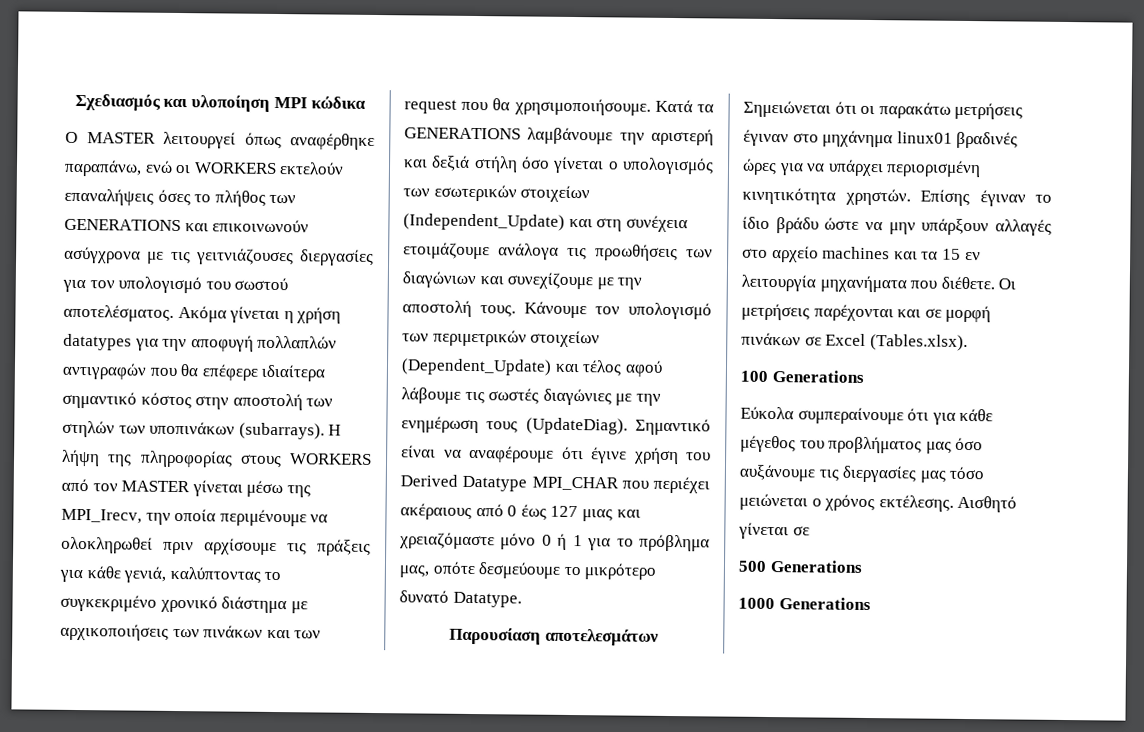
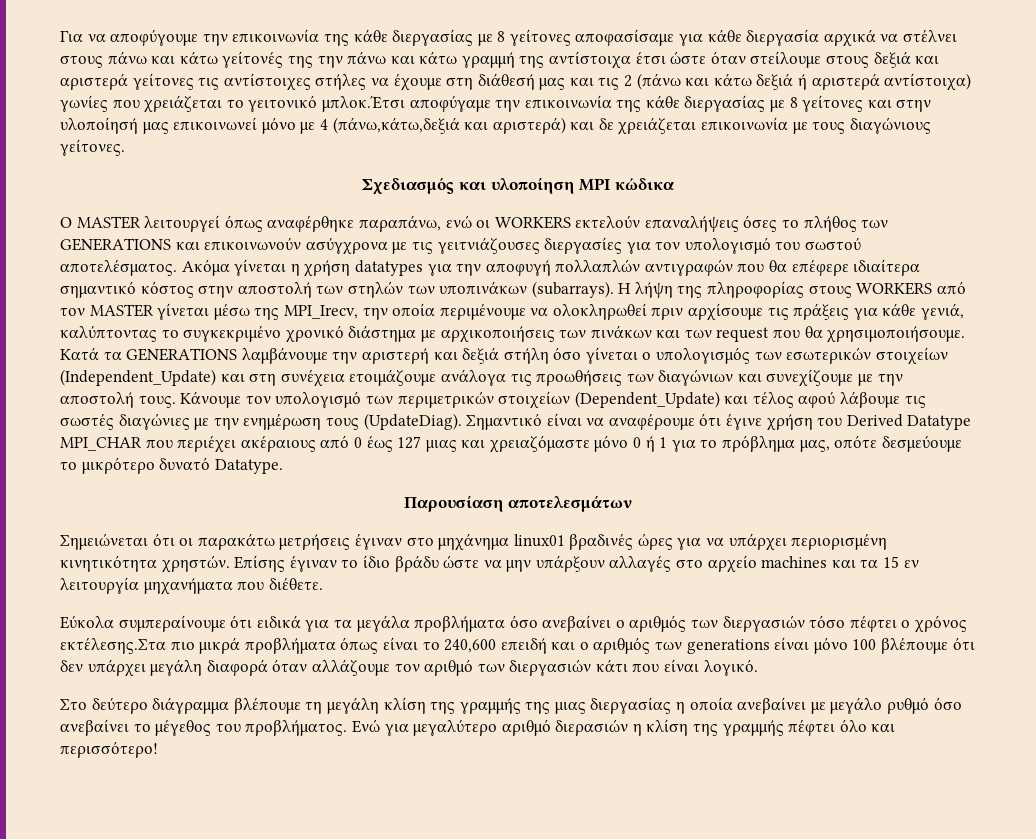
+ Για να αποφύγουμε την επικοινωνία της κάθε διεργασίας με 8 γείτονες αποφασίσαμε για κάθε διεργασία αρχικά να στέλνει στους πάνω και κάτω γείτονές της την πάνω και κάτω γραμμή της αντίστοιχα έτσι ώστε όταν στείλουμε στους δεξιά και αριστερά γείτονες τις αντίστοιχες στήλες να έχουμε στη διάθεσή μας και τις 2 (πάνω και κάτω δεξιά ή αριστερά αντίστοιχα) γωνίες που χρειάζεται το γειτονικό μπλοκ.Έτσι αποφύγαμε την επικοινωνία της κάθε διεργασίας με 8 γείτονες και στην υλοποίησή μας επικοινωνεί μόνο με 4 (πάνω,κάτω,δεξιά και αριστερά) και δε χρειάζεται επικοινωνία με τους διαγώνιους γείτονες.
- Επίσης έγιναν το ίδιο βράδυ ώστε να μην υπάρξουν αλλαγές στο αρχείο machines και τα 15 εν λειτουργία μηχανήματα που διέθετε. Οι μετρήσεις παρέχονται και σε μορφή πινάκων σε Excel (Tables.xlsx).
- 100 Generations
- Εύκολα συμπεραίνουμε ότι για κάθε μέγεθος του προβλήματος μας όσο αυξάνουμε τις διεργασίες μας τόσο μειώνεται ο χρόνος εκτέλεσης. Αισθητό γίνεται σε
- 500 Generations
- 1000 Generations
+ Επίσης έγιναν το ίδιο βράδυ ώστε να μην υπάρξουν αλλαγές στο αρχείο machines και τα 15 εν λειτουργία μηχανήματα που διέθετε.
+ Εύκολα συμπεραίνουμε ότι ειδικά για τα μεγάλα προβλήματα όσο ανεβαίνει ο αριθμός των διεργασιών τόσο πέφτει ο χρόνος εκτέλεσης.Στα πιο μικρά προβλήματα όπως είναι το 240,600 επειδή και ο αριθμός των generations είναι μόνο 100 βλέπουμε ότι δεν υπάρχει μεγάλη διαφορά όταν αλλάζουμε τον αριθμό των διεργασιών κάτι που είναι λογικό.
+ Στο δεύτερο διάγραμμα βλέπουμε τη μεγάλη κλίση της γραμμής της μιας διεργασίας η οποία ανεβαίνει με μεγάλο ρυθμό όσο ανεβαίνει το μέγεθος του προβλήματος. Ενώ για μεγαλύτερο αριθμό διερασιών η κλίση της γραμμής πέφτει όλο και περισσότερο!

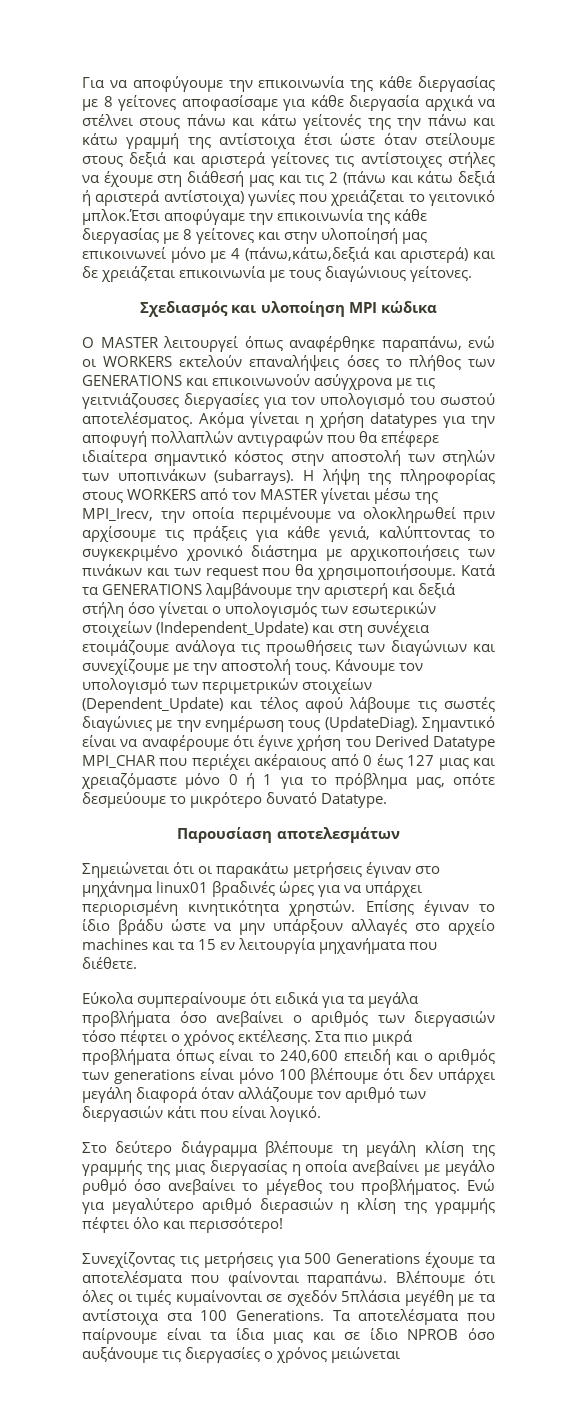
- Εύκολα συμπεραίνουμε ότι ειδικά για τα μεγάλα προβλήματα όσο ανεβαίνει ο αριθμός των διεργασιών τόσο πέφτει ο χρόνος εκτέλεσης.Στα πιο μικρά προβλήματα όπως είναι το 240,600 επειδή και ο αριθμός των generations είναι μόνο 100 βλέπουμε ότι δεν υπάρχει μεγάλη διαφορά όταν αλλάζουμε τον αριθμό των διεργασιών κάτι που είναι λογικό.
+ Εύκολα συμπεραίνουμε ότι ειδικά για τα μεγάλα προβλήματα όσο ανεβαίνει ο αριθμός των διεργασιών τόσο πέφτει ο χρόνος εκτέλεσης. Στα πιο μικρά προβλήματα όπως είναι το 240,600 επειδή και ο αριθμός των generations είναι μόνο 100 βλέπουμε ότι δεν υπάρχει μεγάλη διαφορά όταν αλλάζουμε τον αριθμό των διεργασιών κάτι που είναι λογικό.
+ Συνεχίζοντας τις μετρήσεις για 500 Generations έχουμε τα αποτελέσματα που φαίνονται παραπάνω. Βλέπουμε ότι όλες οι τιμές κυμαίνονται σε σχεδόν 5πλάσια μεγέθη με τα αντίστοιχα στα 100 Generations. Τα αποτελέσματα που παίρνουμε είναι τα ίδια μιας και σε ίδιο NPROB όσο αυξάνουμε τις διεργασίες ο χρόνος μειώνεται

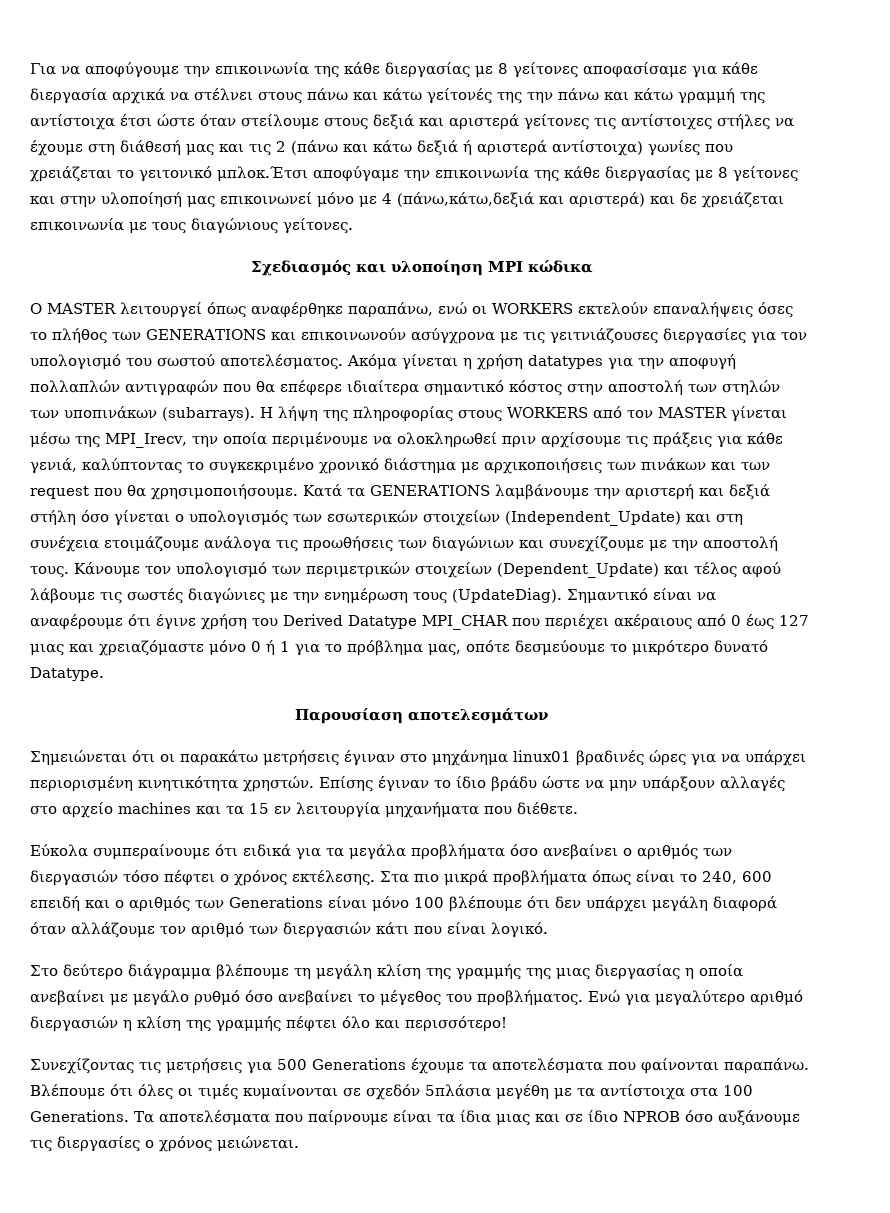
- Στα πιο μικρά προβλήματα όπως είναι το 240,600 επειδή και ο αριθμός των generations είναι μόνο 100 βλέπουμε ότι δεν υπάρχει μεγάλη διαφορά όταν αλλάζουμε τον αριθμό των διεργασιών κάτι που είναι λογικό.
+ Στα πιο μικρά προβλήματα όπως είναι το 240, 600 επειδή και ο αριθμός των Generations είναι μόνο 100 βλέπουμε ότι δεν υπάρχει μεγάλη διαφορά όταν αλλάζουμε τον αριθμό των διεργασιών κάτι που είναι λογικό.
- Ενώ για μεγαλύτερο αριθμό διερασιών η κλίση της γραμμής πέφτει όλο και περισσότερο!
+ Ενώ για μεγαλύτερο αριθμό διεργασιών η κλίση της γραμμής πέφτει όλο και περισσότερο!
- Τα αποτελέσματα που παίρνουμε είναι τα ίδια μιας και σε ίδιο NPROB όσο αυξάνουμε τις διεργασίες ο χρόνος μειώνεται
+ Τα αποτελέσματα που παίρνουμε είναι τα ίδια μιας και σε ίδιο NPROB όσο αυξάνουμε τις διεργασίες ο χρόνος μειώνεται.

